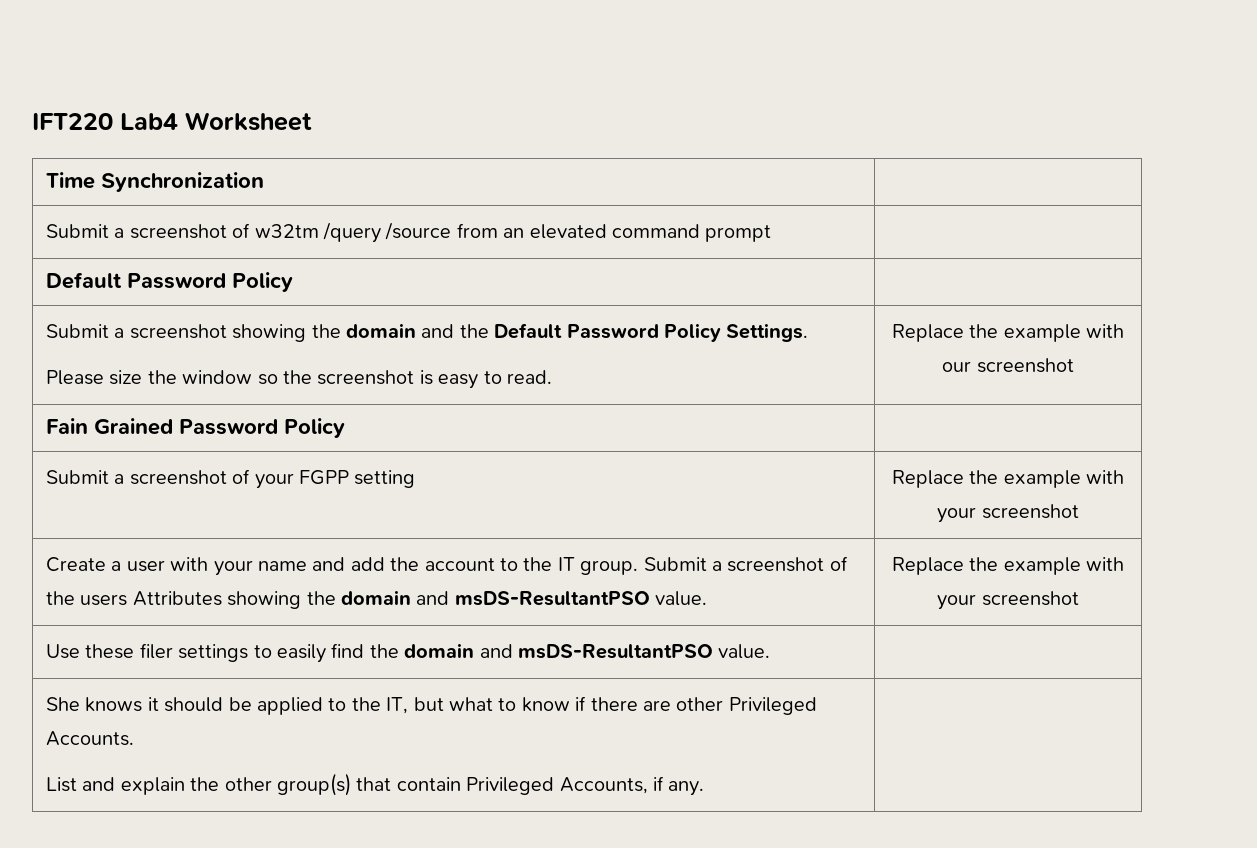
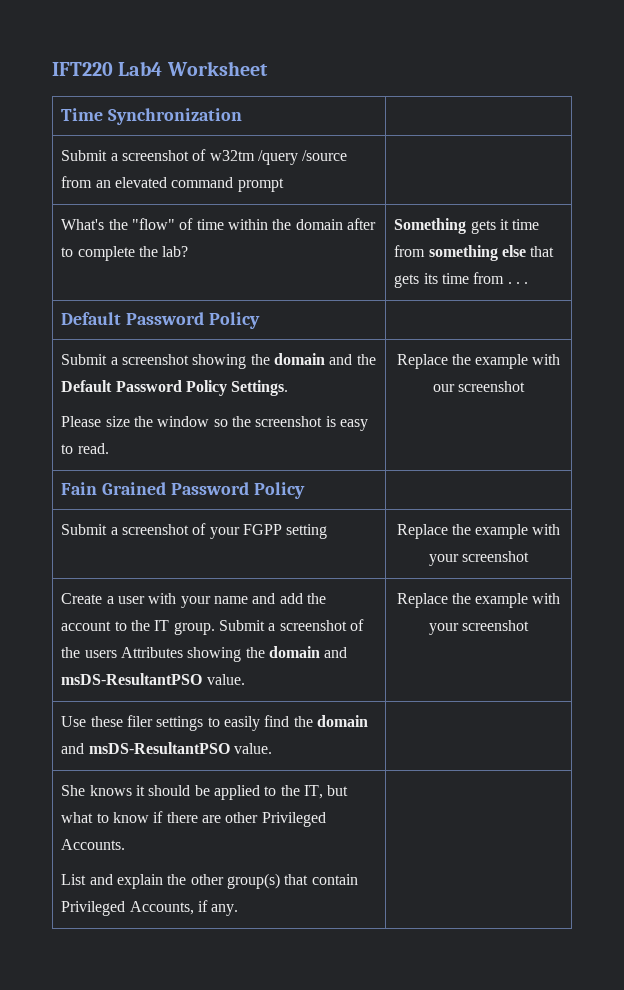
+ What's the "flow" of time within the domain after to complete the lab? | Something gets it time from something else that gets its time from . . .

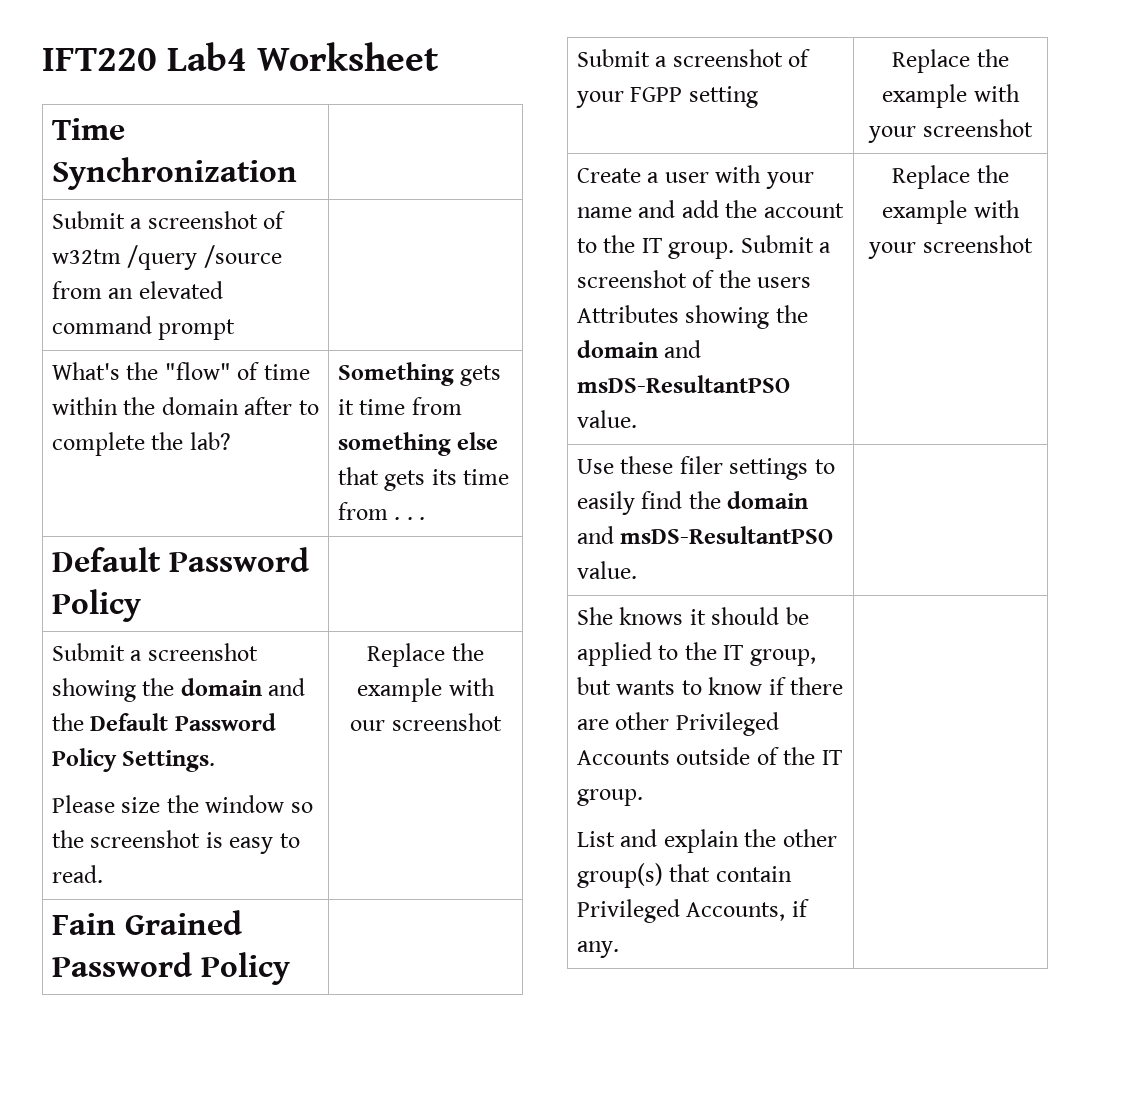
- She knows it should be applied to the IT, but what to know if there are other Privileged Accounts.
+ She knows it should be applied to the IT group, but wants to know if there are other Privileged Accounts outside of the IT group.

